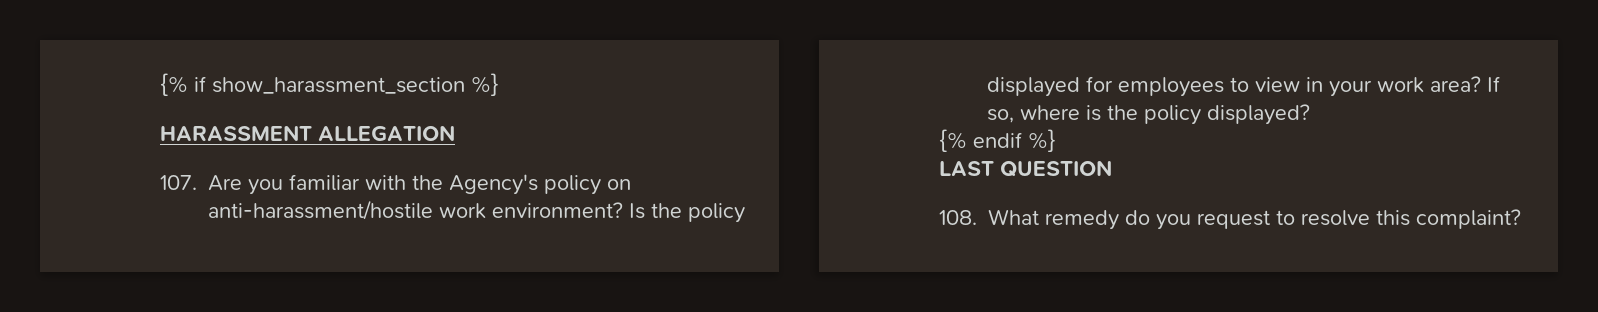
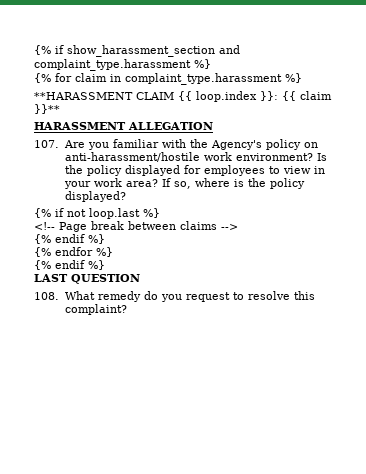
- {% if show_harassment_section %}
+ {% if show_harassment_section and complaint_type.harassment %}
+ {% for claim in complaint_type.harassment %}
+ **HARASSMENT CLAIM {{ loop.index }}: {{ claim }}**
+ {% if not loop.last %}
+ <!-- Page break between claims -->
+ {% endif %}
+ {% endfor %}

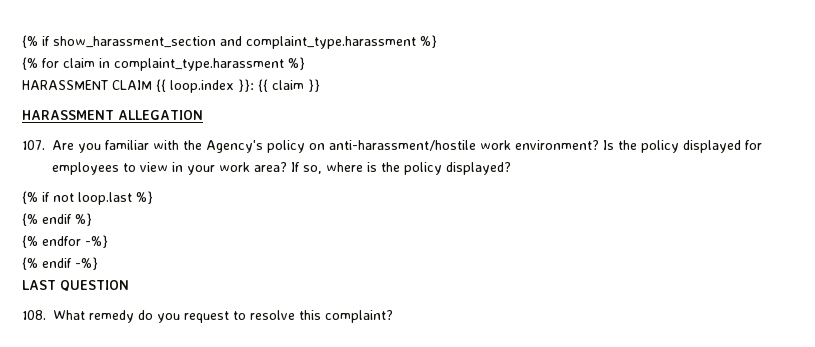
- **HARASSMENT CLAIM {{ loop.index }}: {{ claim }}**
+ HARASSMENT CLAIM {{ loop.index }}: {{ claim }}
- <!-- Page break between claims -->
- {% endfor %}
- {% endif %}
+ {% endfor -%}
+ {% endif -%}

